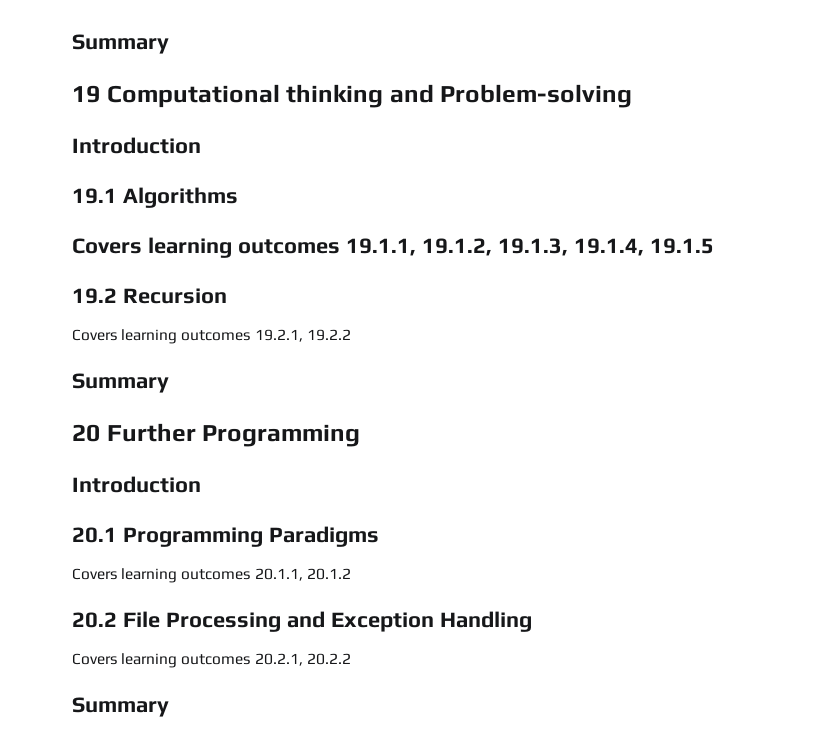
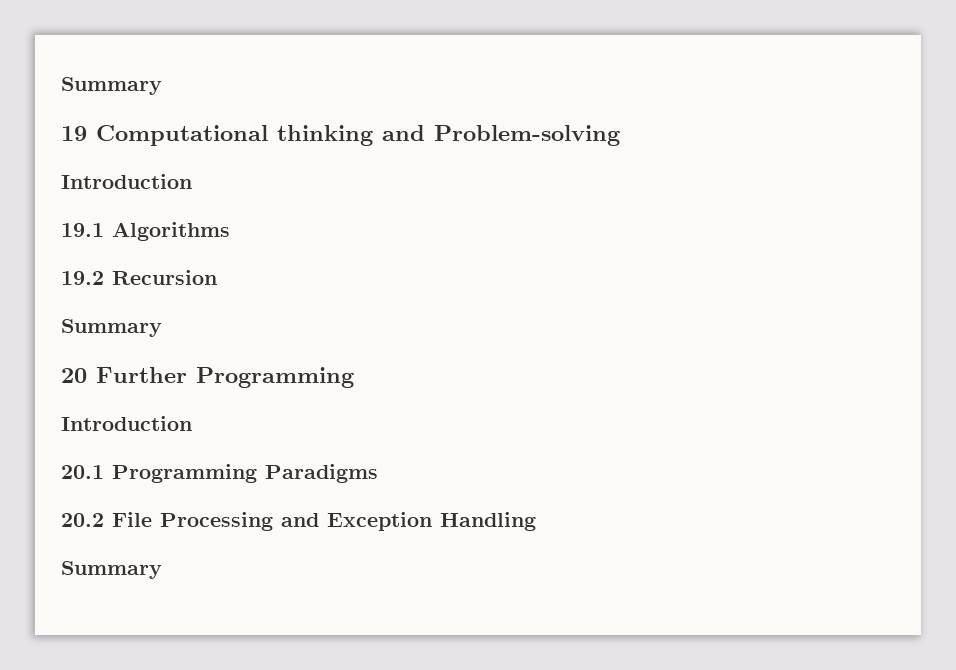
- Covers learning outcomes 19.1.1, 19.1.2, 19.1.3, 19.1.4, 19.1.5
  19.2 Recursion
- Covers learning outcomes 19.2.1, 19.2.2
- Covers learning outcomes 20.1.1, 20.1.2
- Covers learning outcomes 20.2.1, 20.2.2

